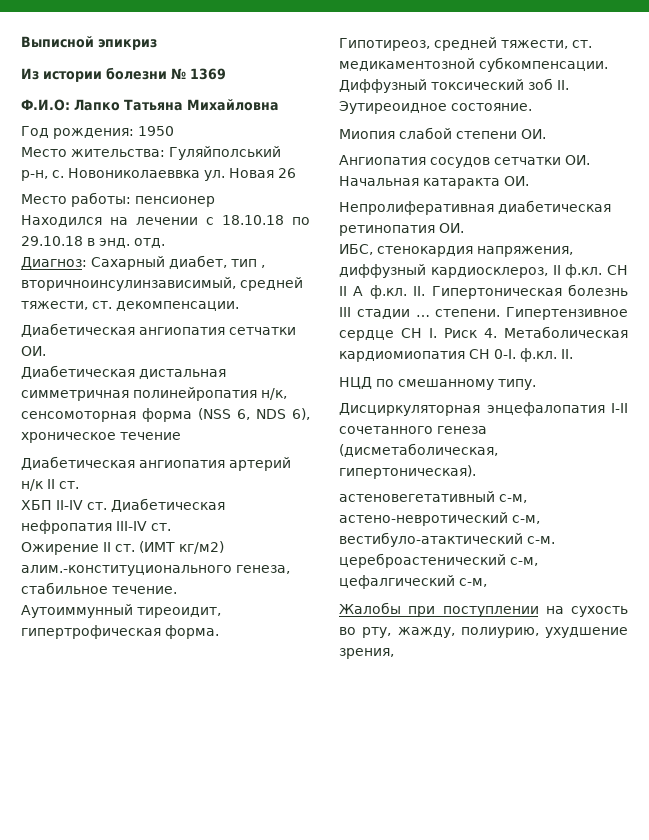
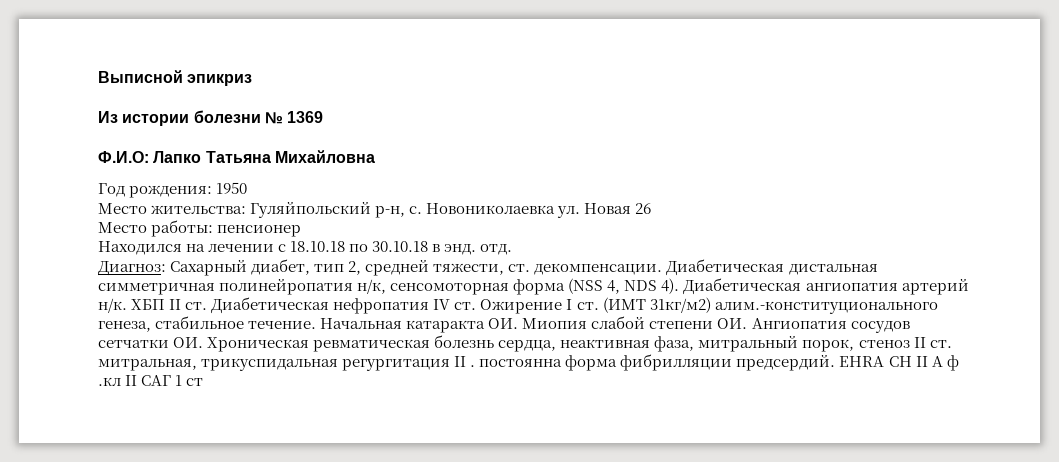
- Место жительства: Гуляйполський р-н, с.
+ Место жительства: Гуляйпольский р-н, с.
- Новониколаеввка ул. Новая 26
+ Новониколаевка ул. Новая 26
- Находился на лечении с 18.10.18 по 29.10.18 в энд. отд.
+ Находился на лечении с 18.10.18 по 30.10.18 в энд. отд.
- Диагноз: Сахарный диабет, тип , вторичноинсулинзависимый, средней тяжести, ст. декомпенсации.
- Диабетическая ангиопатия сетчатки ОИ.
- Диабетическая дистальная симметричная полинейропатия н/к, сенсомоторная форма (NSS 6, NDS 6), хроническое течение
- Диабетическая ангиопатия артерий н/к II ст.
- ХБП II-IV ст. Диабетическая нефропатия III-IV ст.
- Ожирение II ст. (ИМТ кг/м2) алим.-конституционального генеза, стабильное течение.
- Аутоиммунный тиреоидит, гипертрофическая форма. Гипотиреоз, средней тяжести, ст. медикаментозной субкомпенсации. Диффузный токсический зоб II. Эутиреоидное состояние.
- Миопия слабой степени ОИ.
- Ангиопатия сосудов сетчатки ОИ. Начальная катаракта ОИ.
- Непролиферативная диабетическая ретинопатия ОИ.
- ИБС, стенокардия напряжения, диффузный кардиосклероз, II ф.кл. СН II А ф.кл. II. Гипертоническая болезнь III стадии … степени. Гипертензивное сердце СН I. Риск 4. Метаболическая кардиомиопатия СН 0-I. ф.кл. II.
- НЦД по смешанному типу.
- Дисциркуляторная энцефалопатия I-II сочетанного генеза (дисметаболическая, гипертоническая).
- астеновегетативный с-м, астено-невротический с-м, вестибуло-атактический с-м. цереброастенический с-м, цефалгический с-м,
- Жалобы при поступлении на сухость во рту, жажду, полиурию, ухудшение зрения,
+ Диагноз: Сахарный диабет, тип 2, средней тяжести, ст. декомпенсации. Диабетическая дистальная симметричная полинейропатия н/к, сенсомоторная форма (NSS 4, NDS 4). Диабетическая ангиопатия артерий н/к. ХБП II ст. Диабетическая нефропатия IV ст. Ожирение I ст. (ИМТ 31кг/м2) алим.-конституционального генеза, стабильное течение. Начальная катаракта ОИ. Миопия слабой степени ОИ. Ангиопатия сосудов сетчатки ОИ. Хроническая ревматическая болезнь сердца, неактивная фаза, митральный порок, стеноз II ст. митральная, трикуспидальная регургитация II . постоянна форма фибрилляции предсердий. EHRA СН II А ф .кл II САГ 1 ст

